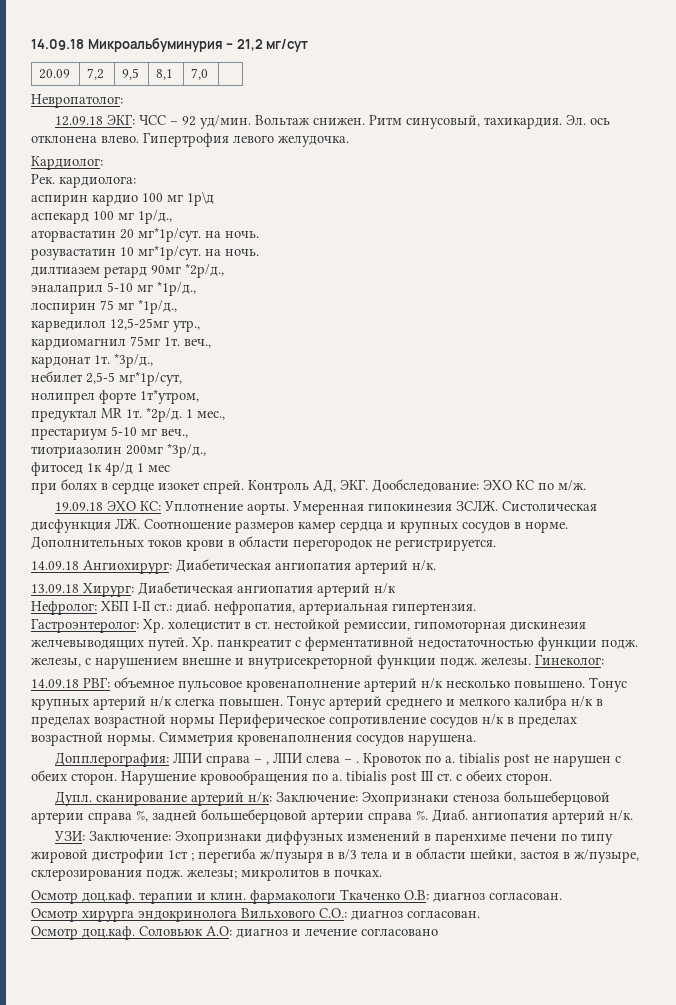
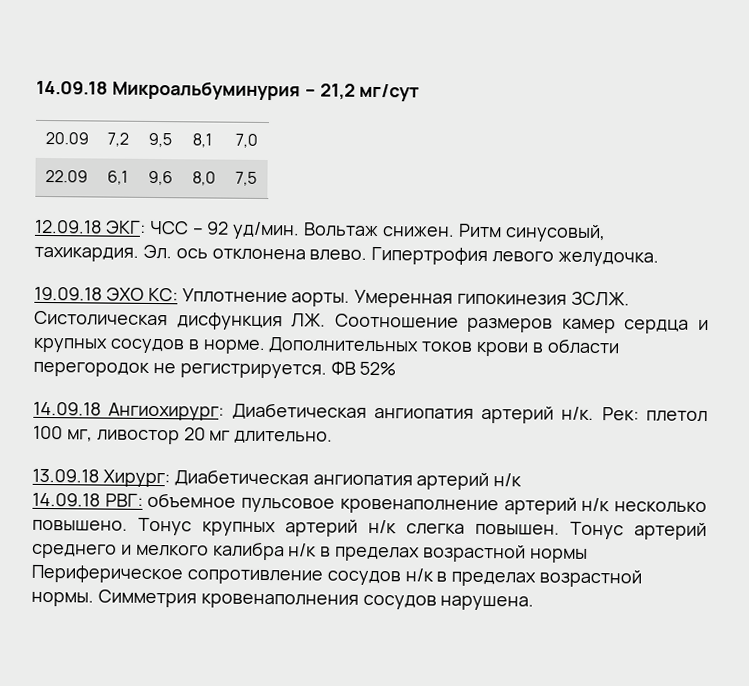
- 20.09 | 7,2 | 9,5 | 8,1 | 7,0 |
- Невропатолог:
+ 20.09 | 7,2 | 9,5 | 8,1 | 7,0
+ 22.09 | 6,1 | 9,6 | 8,0 | 7,5
- Кардиолог:
- Рек. кардиолога:
- аспирин кардио 100 мг 1р\д
- аспекард 100 мг 1р/д.,
- аторвастатин 20 мг*1р/сут. на ночь.
- розувастатин 10 мг*1р/сут. на ночь.
- дилтиазем ретард 90мг *2р/д.,
- эналаприл 5-10 мг *1р/д.,
- лоспирин 75 мг *1р/д.,
- карведилол 12,5-25мг утр.,
- кардиомагнил 75мг 1т. веч.,
- кардонат 1т. *3р/д.,
- небилет 2,5-5 мг*1р/сут,
- нолипрел форте 1т*утром,
- предуктал МR 1т. *2р/д. 1 мес.,
- престариум 5-10 мг веч.,
- тиотриазолин 200мг *3р/д.,
- фитосед 1к 4р/д 1 мес
- при болях в сердце изокет спрей. Контроль АД, ЭКГ. Дообследование: ЭХО КС по м/ж.
+ ФВ 52%
+ Рек: плетол 100 мг, ливостор 20 мг длительно.
- Нефролог: ХБП I-II ст.: диаб. нефропатия, артериальная гипертензия.
- Гастроэнтеролог: Хр. холецистит в ст. нестойкой ремиссии, гипомоторная дискинезия желчевыводящих путей. Хр. панкреатит с ферментативной недостаточностью функции подж. железы, с нарушением внешне и внутрисекреторной функции подж. железы. Гинеколог:
- Допплерография: ЛПИ справа – , ЛПИ слева – . Кровоток по а. tibialis роst не нарушен с обеих сторон. Нарушение кровообращения по а. tibialis роst III ст. с обеих сторон.
- Дупл. сканирование артерий н/к: Заключение: Эхопризнаки стеноза большеберцовой артерии справа %, задней большеберцовой артерии справа %. Диаб. ангиопатия артерий н/к.
- УЗИ: Заключение: Эхопризнаки диффузных изменений в паренхиме печени по типу жировой дистрофии 1ст ; перегиба ж/пузыря в в/3 тела и в области шейки, застоя в ж/пузыре, склерозирования подж. железы; микролитов в почках.
- Осмотр доц.каф. терапии и клин. фармакологи Ткаченко О.В: диагноз согласован.
- Осмотр хирурга эндокринолога Вильхового С.О.: диагноз согласован.
- Осмотр доц.каф. Соловьюк А.О: диагноз и лечение согласовано

